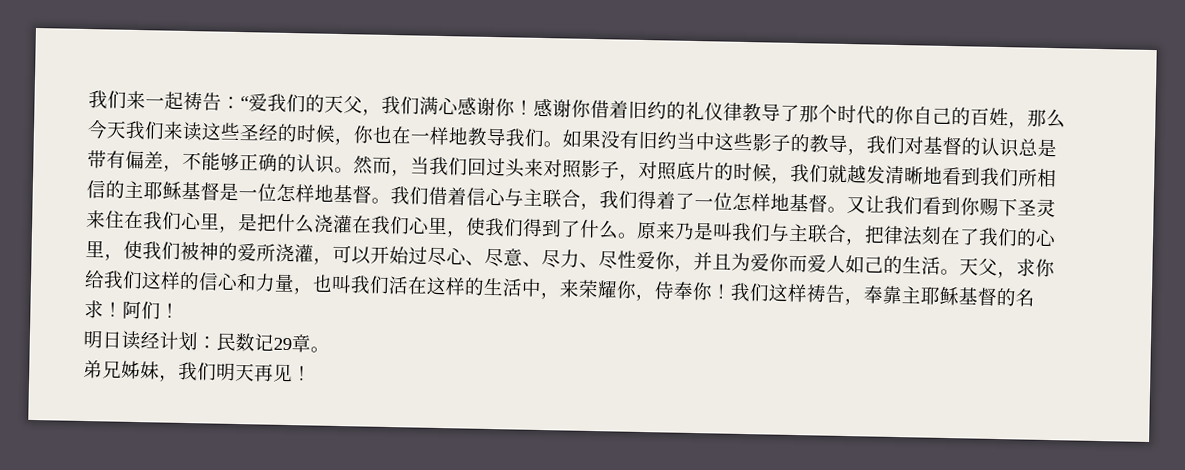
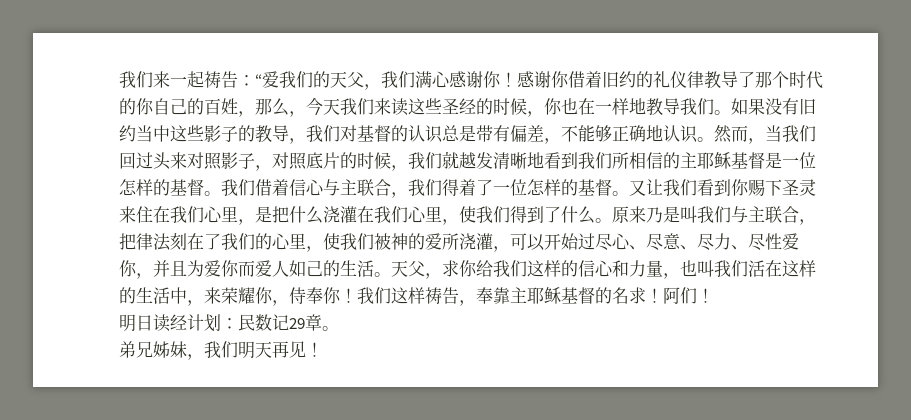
- 感谢你借着旧约的礼仪律教导了那个时代的你自己的百姓，那么今天我们来读这些圣经的时候，你也在一样地教导我们。
+ 感谢你借着旧约的礼仪律教导了那个时代的你自己的百姓，那么，今天我们来读这些圣经的时候，你也在一样地教导我们。
- 如果没有旧约当中这些影子的教导，我们对基督的认识总是带有偏差，不能够正确的认识。
+ 如果没有旧约当中这些影子的教导，我们对基督的认识总是带有偏差，不能够正确地认识。
- 然而，当我们回过头来对照影子，对照底片的时候，我们就越发清晰地看到我们所相信的主耶稣基督是一位怎样地基督。
+ 然而，当我们回过头来对照影子，对照底片的时候，我们就越发清晰地看到我们所相信的主耶稣基督是一位怎样的基督。
- 我们借着信心与主联合，我们得着了一位怎样地基督。
+ 我们借着信心与主联合，我们得着了一位怎样的基督。

